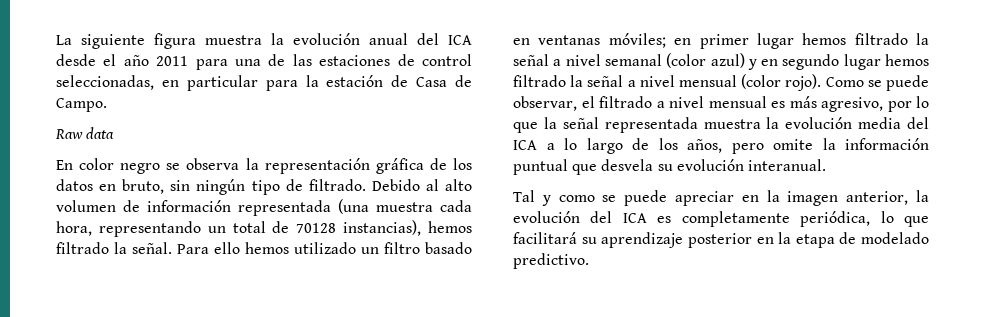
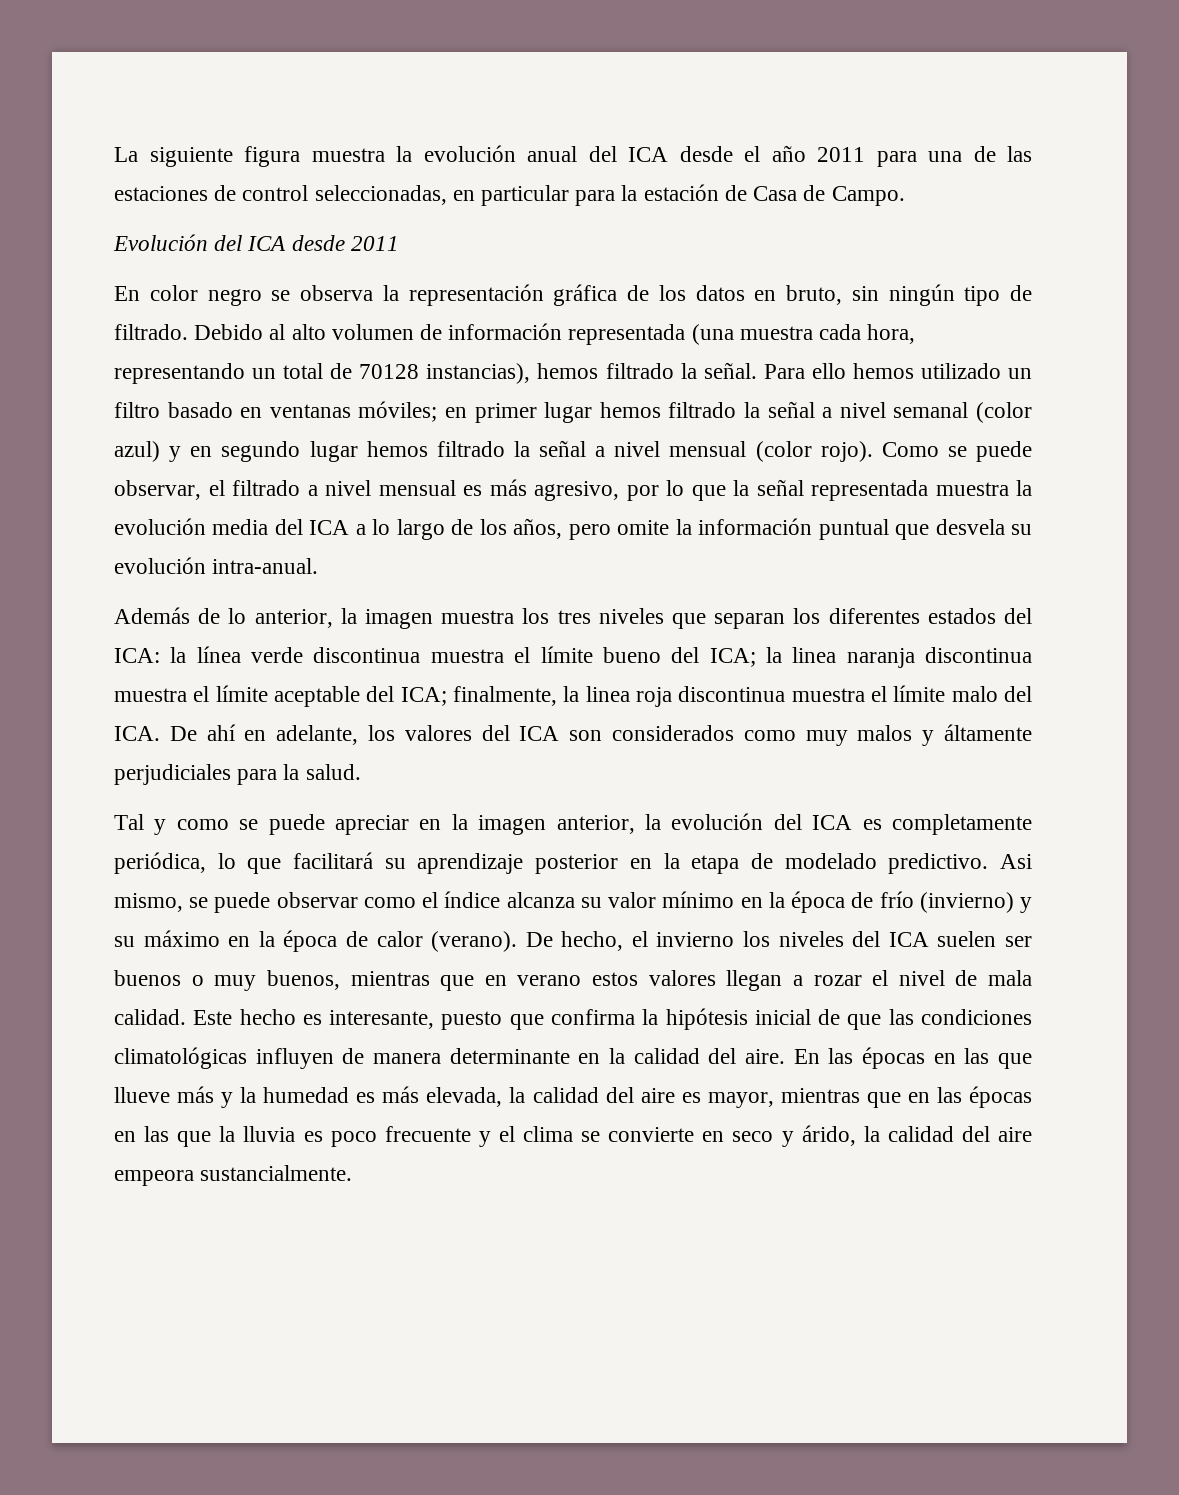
- Raw data
+ Evolución del ICA desde 2011
- Como se puede observar, el filtrado a nivel mensual es más agresivo, por lo que la señal representada muestra la evolución media del ICA a lo largo de los años, pero omite la información puntual que desvela su evolución interanual.
+ Como se puede observar, el filtrado a nivel mensual es más agresivo, por lo que la señal representada muestra la evolución media del ICA a lo largo de los años, pero omite la información puntual que desvela su evolución intra-anual.
+ Además de lo anterior, la imagen muestra los tres niveles que separan los diferentes estados del ICA: la línea verde discontinua muestra el límite bueno del ICA; la linea naranja discontinua muestra el límite aceptable del ICA; finalmente, la linea roja discontinua muestra el límite malo del ICA. De ahí en adelante, los valores del ICA son considerados como muy malos y áltamente perjudiciales para la salud.
+ Asi mismo, se puede observar como el índice alcanza su valor mínimo en la época de frío (invierno) y su máximo en la época de calor (verano). De hecho, el invierno los niveles del ICA suelen ser buenos o muy buenos, mientras que en verano estos valores llegan a rozar el nivel de mala calidad. Este hecho es interesante, puesto que confirma la hipótesis inicial de que las condiciones climatológicas influyen de manera determinante en la calidad del aire. En las épocas en las que llueve más y la humedad es más elevada, la calidad del aire es mayor, mientras que en las épocas en las que la lluvia es poco frecuente y el clima se convierte en seco y árido, la calidad del aire empeora sustancialmente.

